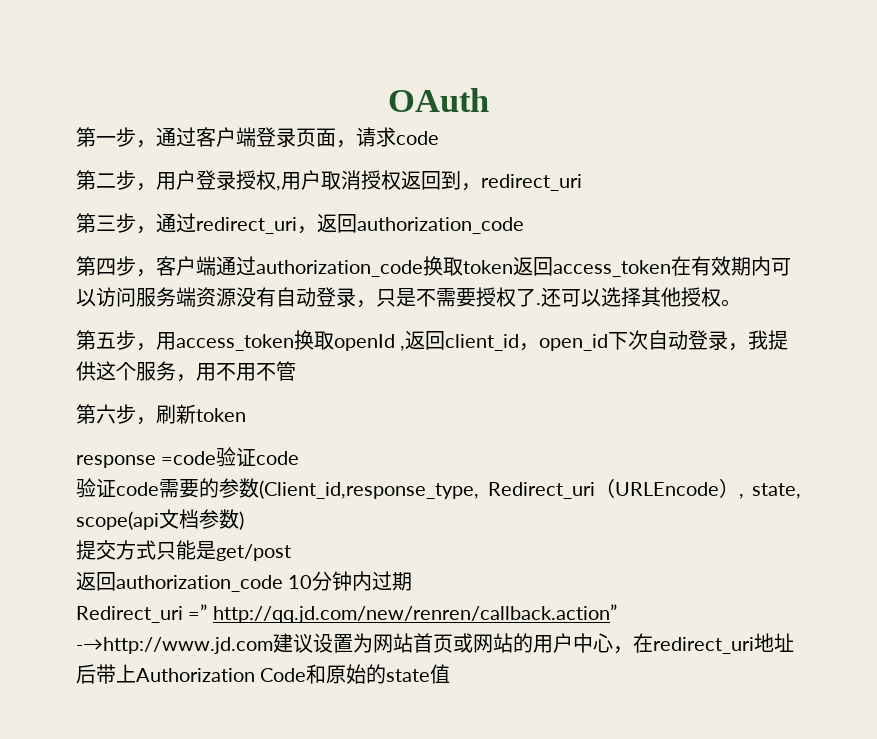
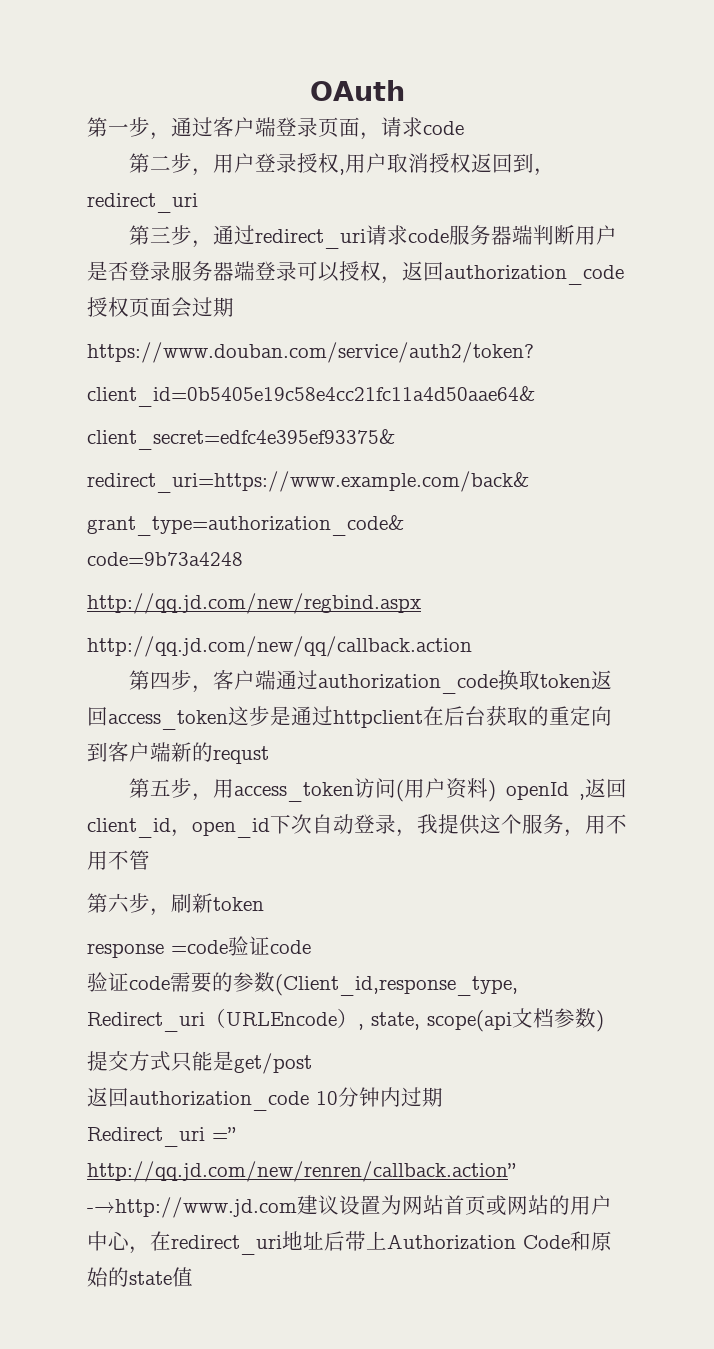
- 第三步，通过redirect_uri，返回authorization_code
+ 第三步，通过redirect_uri请求code服务器端判断用户是否登录服务器端登录可以授权，返回authorization_code授权页面会过期
+ https://www.douban.com/service/auth2/token?
+ client_id=0b5405e19c58e4cc21fc11a4d50aae64&
+ client_secret=edfc4e395ef93375&
+ redirect_uri=https://www.example.com/back&
+ grant_type=authorization_code&
+ code=9b73a4248
+ http://qq.jd.com/new/regbind.aspx
+ http://qq.jd.com/new/qq/callback.action
- 第四步，客户端通过authorization_code换取token返回access_token在有效期内可以访问服务端资源没有自动登录，只是不需要授权了.还可以选择其他授权。
+ 第四步，客户端通过authorization_code换取token返回access_token这步是通过httpclient在后台获取的重定向到客户端新的requst
- 第五步，用access_token换取openId ,返回client_id，open_id下次自动登录，我提供这个服务，用不用不管
+ 第五步，用access_token访问(用户资料) openId ,返回client_id，open_id下次自动登录，我提供这个服务，用不用不管

